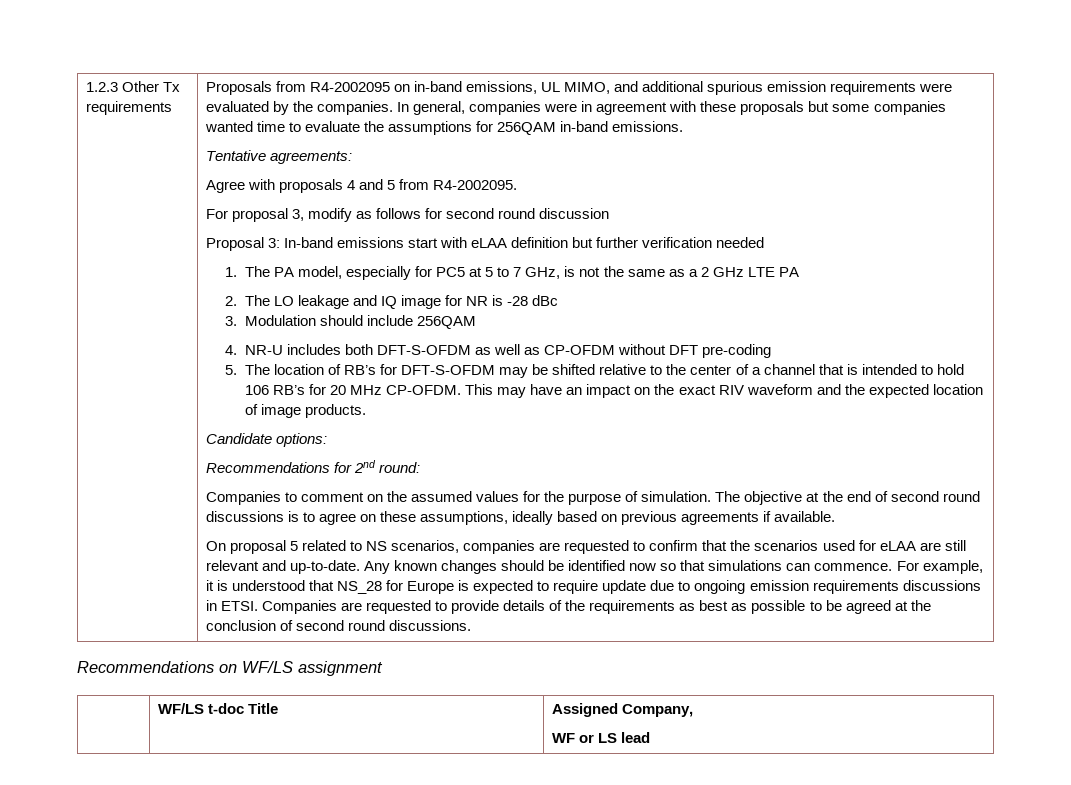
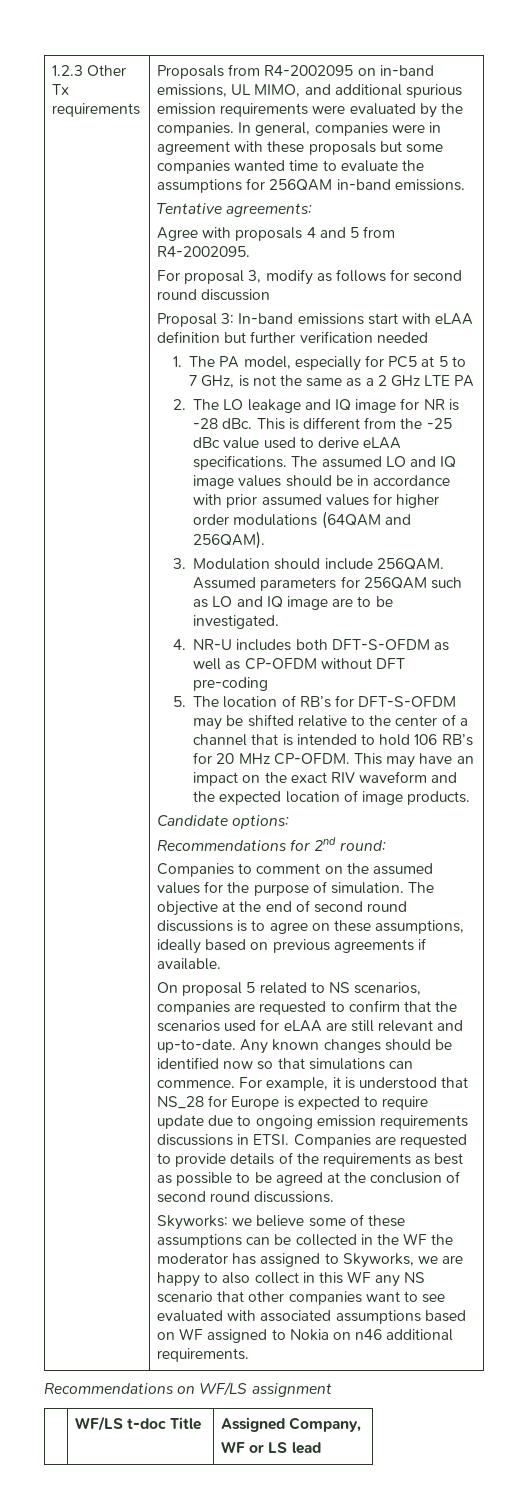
- 2. The LO leakage and IQ image for NR is -28 dBc
- 3. Modulation should include 256QAM
+ 2. The LO leakage and IQ image for NR is -28 dBc. This is different from the -25 dBc value used to derive eLAA specifications. The assumed LO and IQ image values should be in accordance with prior assumed values for higher order modulations (64QAM and 256QAM).
+ 3. Modulation should include 256QAM. Assumed parameters for 256QAM such as LO and IQ image are to be investigated.
+ Skyworks: we believe some of these assumptions can be collected in the WF the moderator has assigned to Skyworks, we are happy to also collect in this WF any NS scenario that other companies want to see evaluated with associated assumptions based on WF assigned to Nokia on n46 additional requirements.

